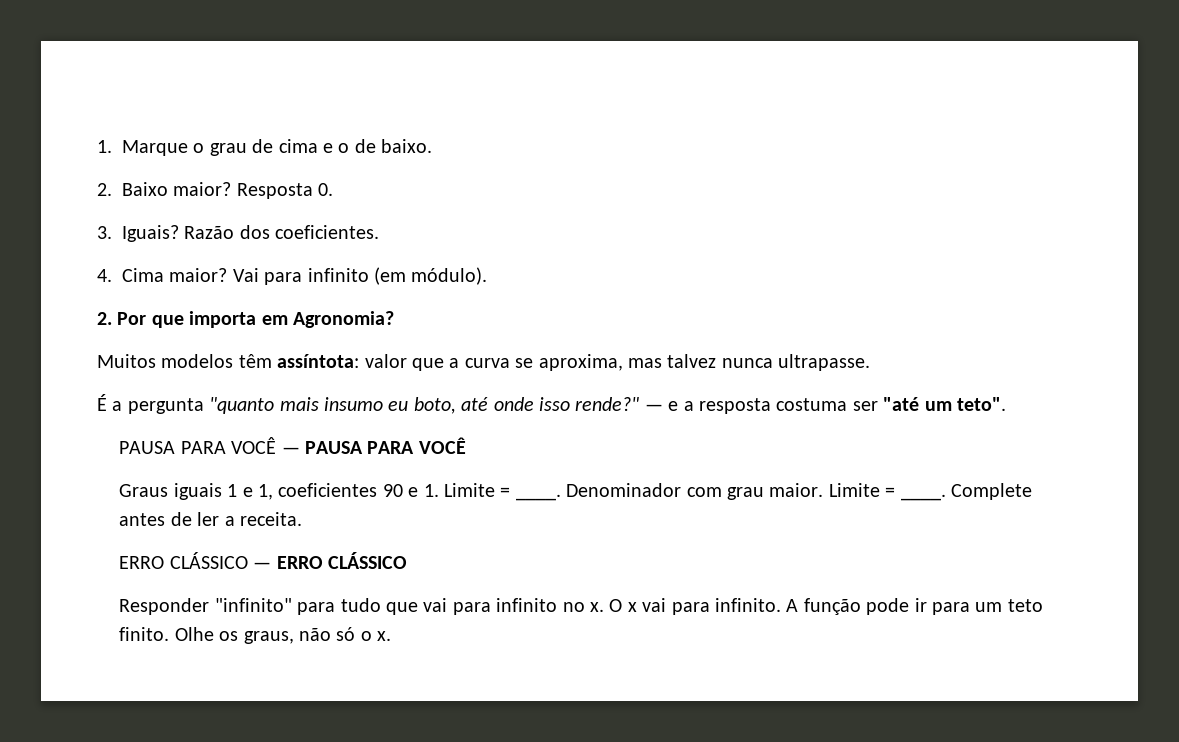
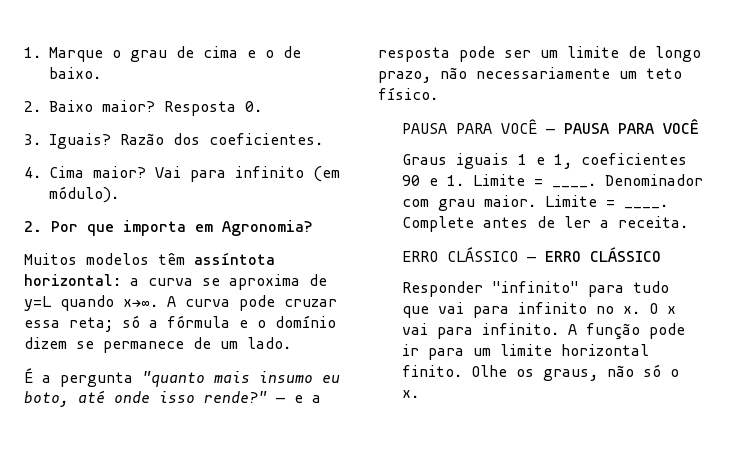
- Muitos modelos têm assíntota: valor que a curva se aproxima, mas talvez nunca ultrapasse.
+ Muitos modelos têm assíntota horizontal: a curva se aproxima de y=L quando x→∞. A curva pode cruzar essa reta; só a fórmula e o domínio dizem se permanece de um lado.
- — e a resposta costuma ser "até um teto".
+ — e a resposta pode ser um limite de longo prazo, não necessariamente um teto físico.
- A função pode ir para um teto finito.
+ A função pode ir para um limite horizontal finito.

